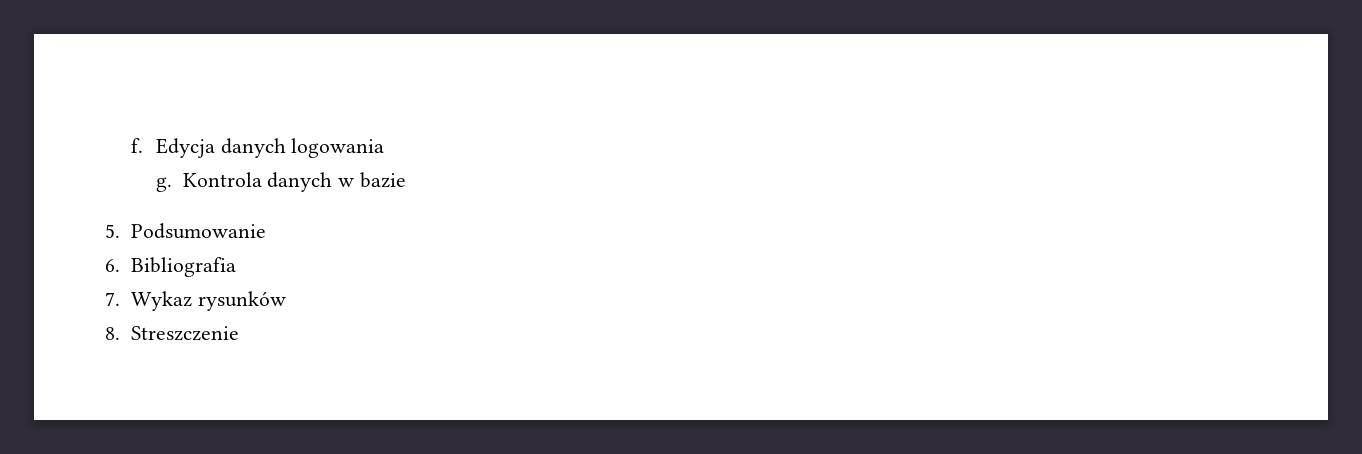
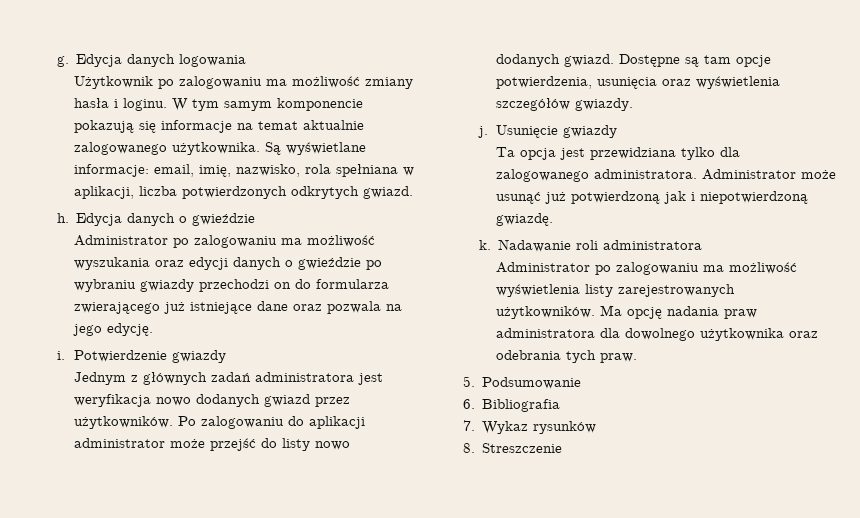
- f.
+ g.
- g. Kontrola danych w bazie
+ Użytkownik po zalogowaniu ma możliwość zmiany hasła i loginu. W tym samym komponencie pokazują się informacje na temat aktualnie zalogowanego użytkownika. Są wyświetlane informacje: email, imię, nazwisko, rola spełniana w aplikacji, liczba potwierdzonych odkrytych gwiazd.
+ h. Edycja danych o gwieździe
+ Administrator po zalogowaniu ma możliwość wyszukania oraz edycji danych o gwieździe po wybraniu gwiazdy przechodzi on do formularza zwierającego już istniejące dane oraz pozwala na jego edycję.
+ i. Potwierdzenie gwiazdy
+ Jednym z głównych zadań administratora jest weryfikacja nowo dodanych gwiazd przez użytkowników. Po zalogowaniu do aplikacji administrator może przejść do listy nowo dodanych gwiazd. Dostępne są tam opcje potwierdzenia, usunięcia oraz wyświetlenia szczegółów gwiazdy.
+ j. Usunięcie gwiazdy
+ Ta opcja jest przewidziana tylko dla zalogowanego administratora. Administrator może usunąć już potwierdzoną jak i niepotwierdzoną gwiazdę.
+ k. Nadawanie roli administratora
+ Administrator po zalogowaniu ma możliwość wyświetlenia listy zarejestrowanych użytkowników. Ma opcję nadania praw administratora dla dowolnego użytkownika oraz odebrania tych praw.

